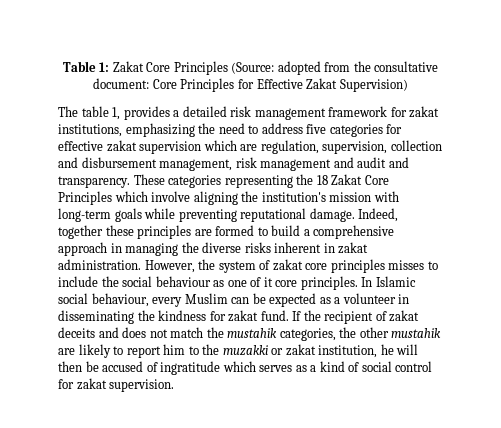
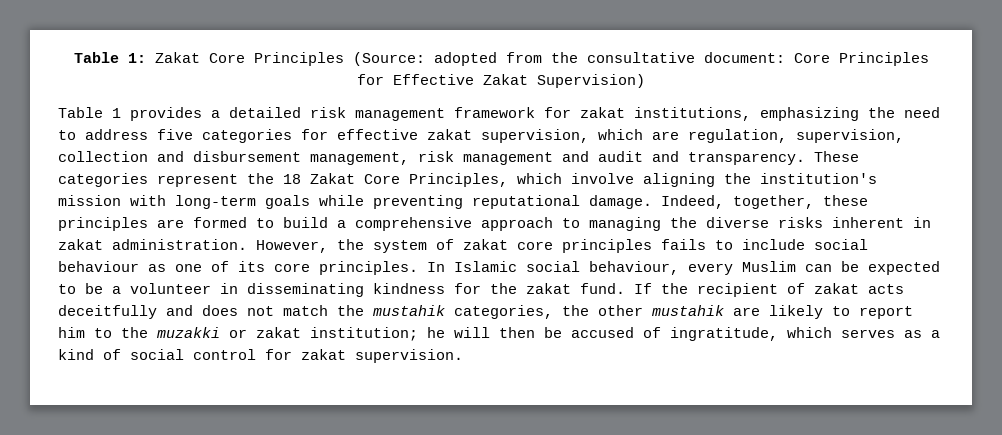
- The table 1, provides a detailed risk management framework for zakat institutions, emphasizing the need to address five categories for effective zakat supervision which are regulation, supervision, collection and disbursement management, risk management and audit and transparency.
+ Table 1 provides a detailed risk management framework for zakat institutions, emphasizing the need to address five categories for effective zakat supervision, which are regulation, supervision, collection and disbursement management, risk management and audit and transparency.
- These categories representing the 18 Zakat Core Principles which involve aligning the institution's mission with long-term goals while preventing reputational damage.
+ These categories represent the 18 Zakat Core Principles, which involve aligning the institution's mission with long-term goals while preventing reputational damage.
- Indeed, together these principles are formed to build a comprehensive approach in managing the diverse risks inherent in zakat administration.
+ Indeed, together, these principles are formed to build a comprehensive approach to managing the diverse risks inherent in zakat administration.
- However, the system of zakat core principles misses to include the social behaviour as one of it core principles.
+ However, the system of zakat core principles fails to include social behaviour as one of its core principles.
- In Islamic social behaviour, every Muslim can be expected as a volunteer in disseminating the kindness for zakat fund.
+ In Islamic social behaviour, every Muslim can be expected to be a volunteer in disseminating kindness for the zakat fund.
- If the recipient of zakat deceits and does not match the mustahik categories, the other mustahik are likely to report him to the muzakki or zakat institution, he will then be accused of ingratitude which serves as a kind of social control for zakat supervision.
+ If the recipient of zakat acts deceitfully and does not match the mustahik categories, the other mustahik are likely to report him to the muzakki or zakat institution; he will then be accused of ingratitude, which serves as a kind of social control for zakat supervision.

